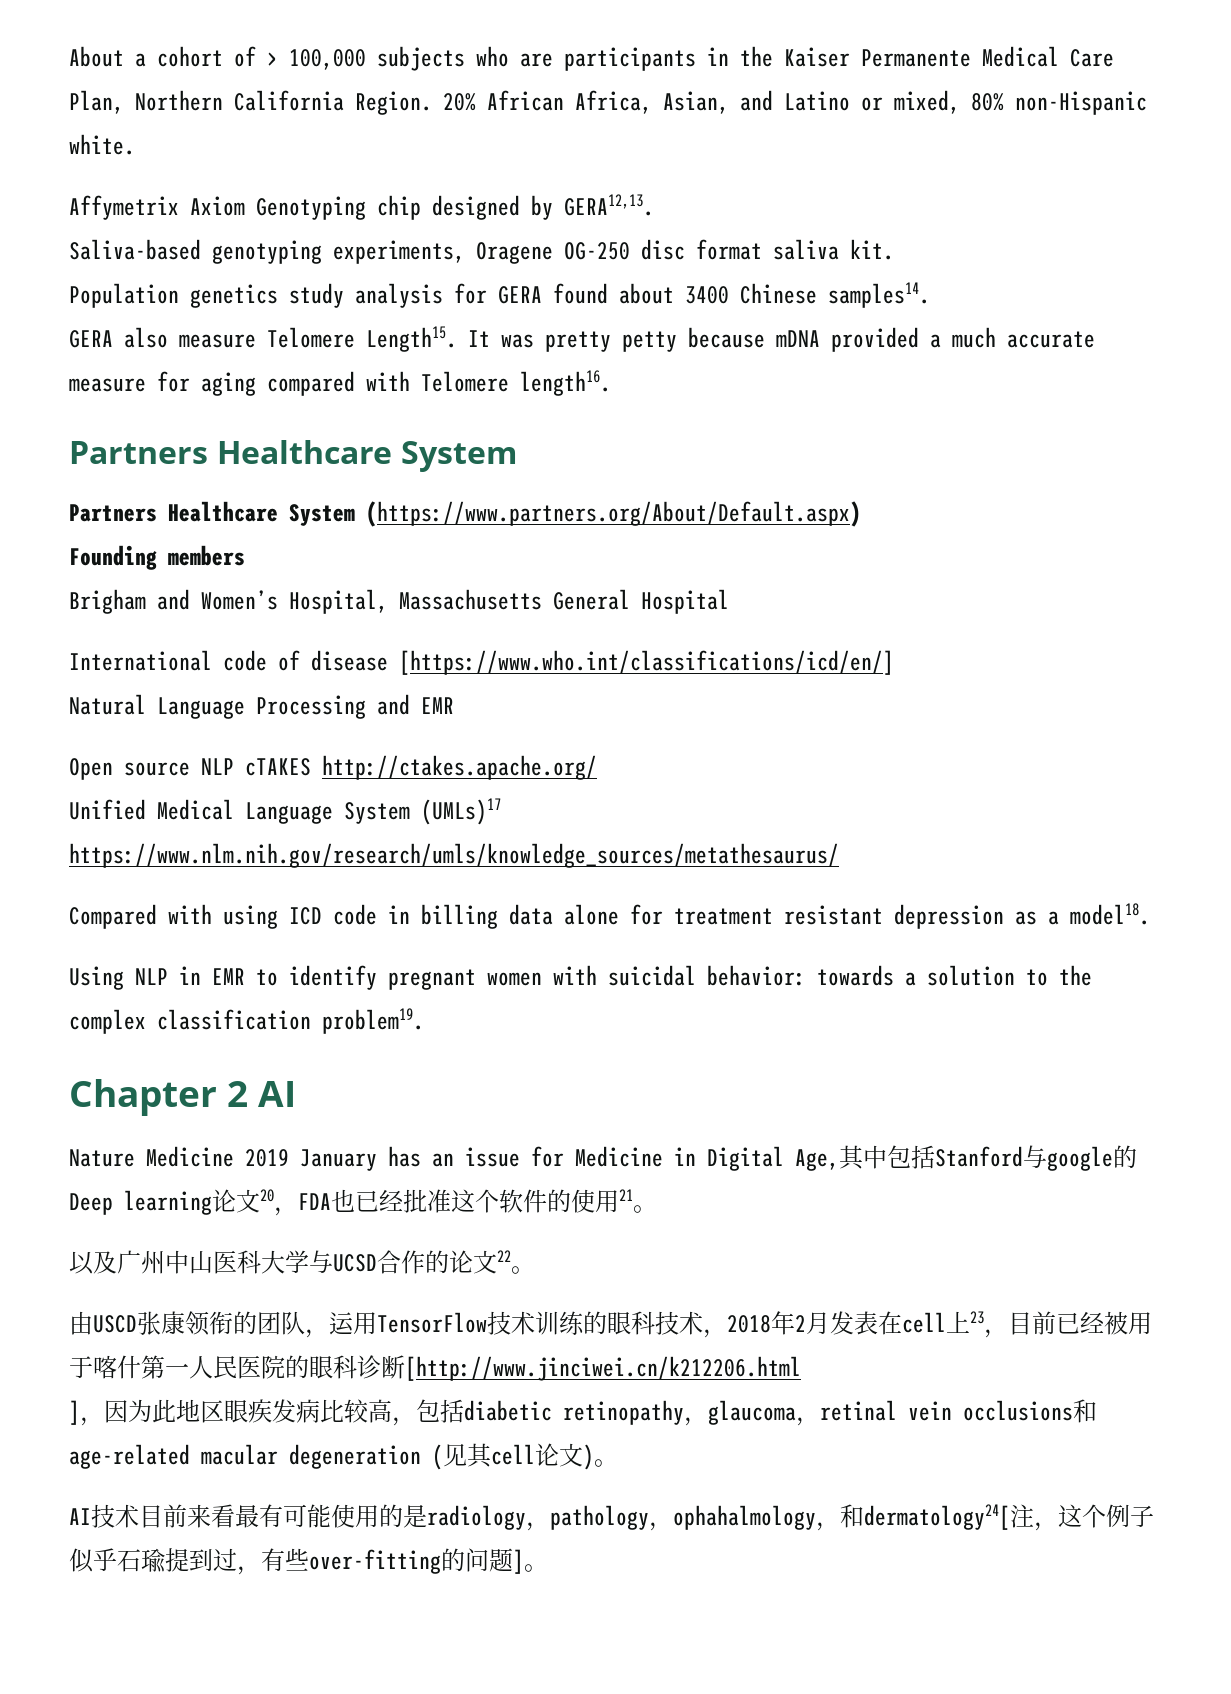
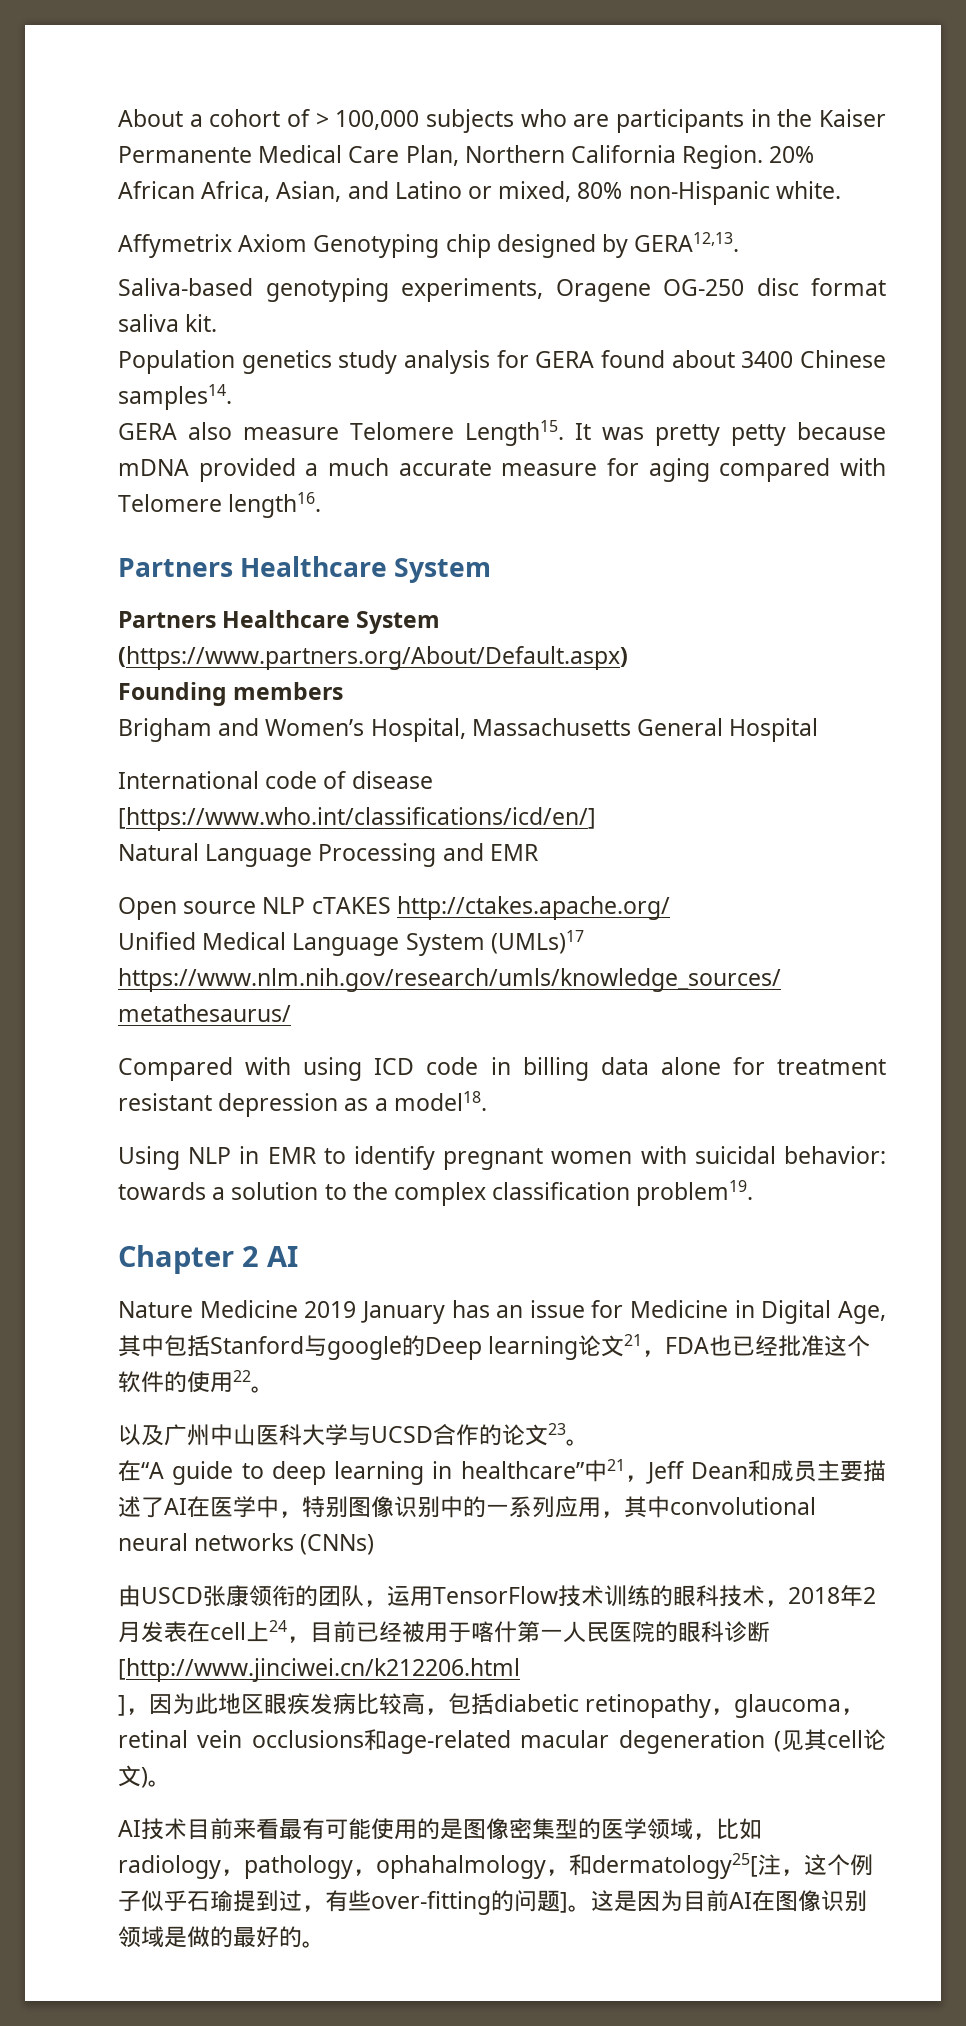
- Nature Medicine 2019 January has an issue for Medicine in Digital Age,其中包括Stanford与google的Deep learning论文20，FDA也已经批准这个软件的使用21。
+ Nature Medicine 2019 January has an issue for Medicine in Digital Age,其中包括Stanford与google的Deep learning论文21，FDA也已经批准这个软件的使用22。
- 以及广州中山医科大学与UCSD合作的论文22。
+ 以及广州中山医科大学与UCSD合作的论文23。
+ 在“A guide to deep learning in healthcare”中21，Jeff Dean和成员主要描述了AI在医学中，特别图像识别中的一系列应用，其中convolutional neural networks (CNNs)
- 由USCD张康领衔的团队，运用TensorFlow技术训练的眼科技术，2018年2月发表在cell上23，目前已经被用于喀什第一人民医院的眼科诊断[http://www.jinciwei.cn/k212206.html
+ 由USCD张康领衔的团队，运用TensorFlow技术训练的眼科技术，2018年2月发表在cell上24，目前已经被用于喀什第一人民医院的眼科诊断[http://www.jinciwei.cn/k212206.html
- AI技术目前来看最有可能使用的是radiology，pathology，ophahalmology，和dermatology24[注，这个例子似乎石瑜提到过，有些over-fitting的问题]。
+ AI技术目前来看最有可能使用的是图像密集型的医学领域，比如radiology，pathology，ophahalmology，和dermatology25[注，这个例子似乎石瑜提到过，有些over-fitting的问题]。
+ 这是因为目前AI在图像识别领域是做的最好的。

